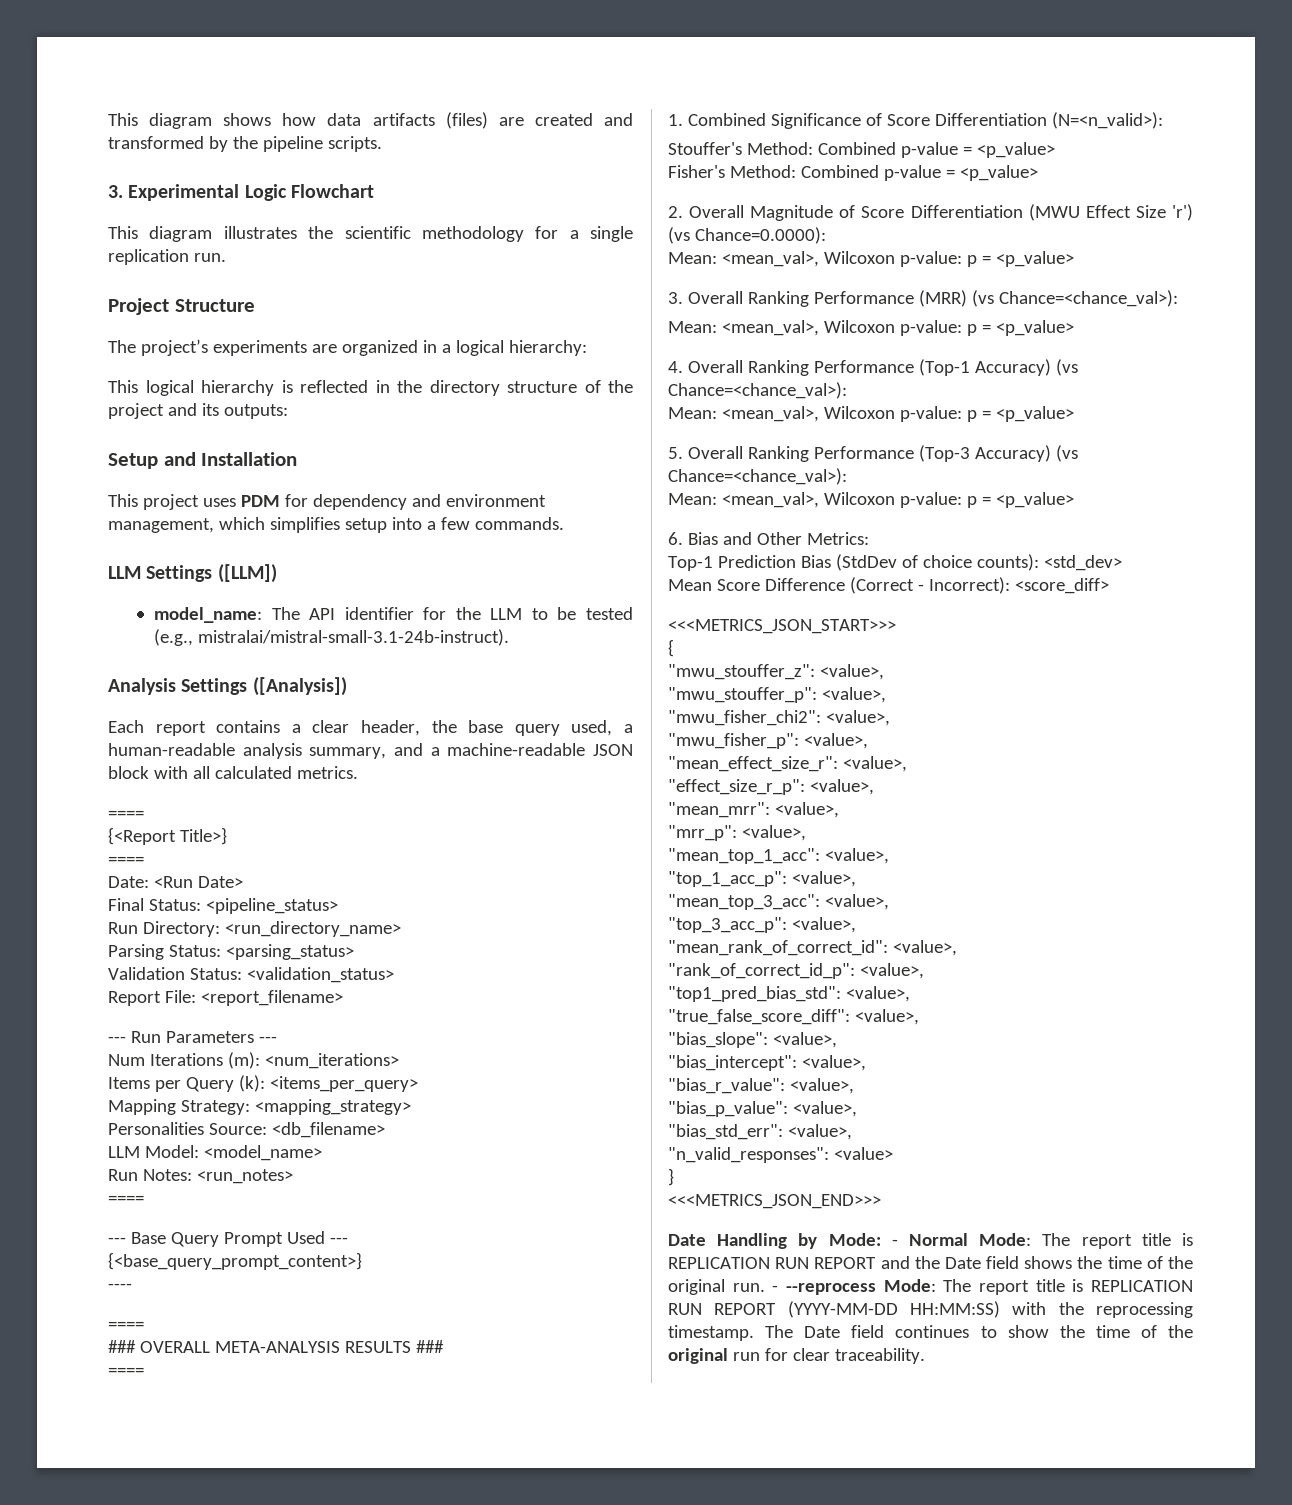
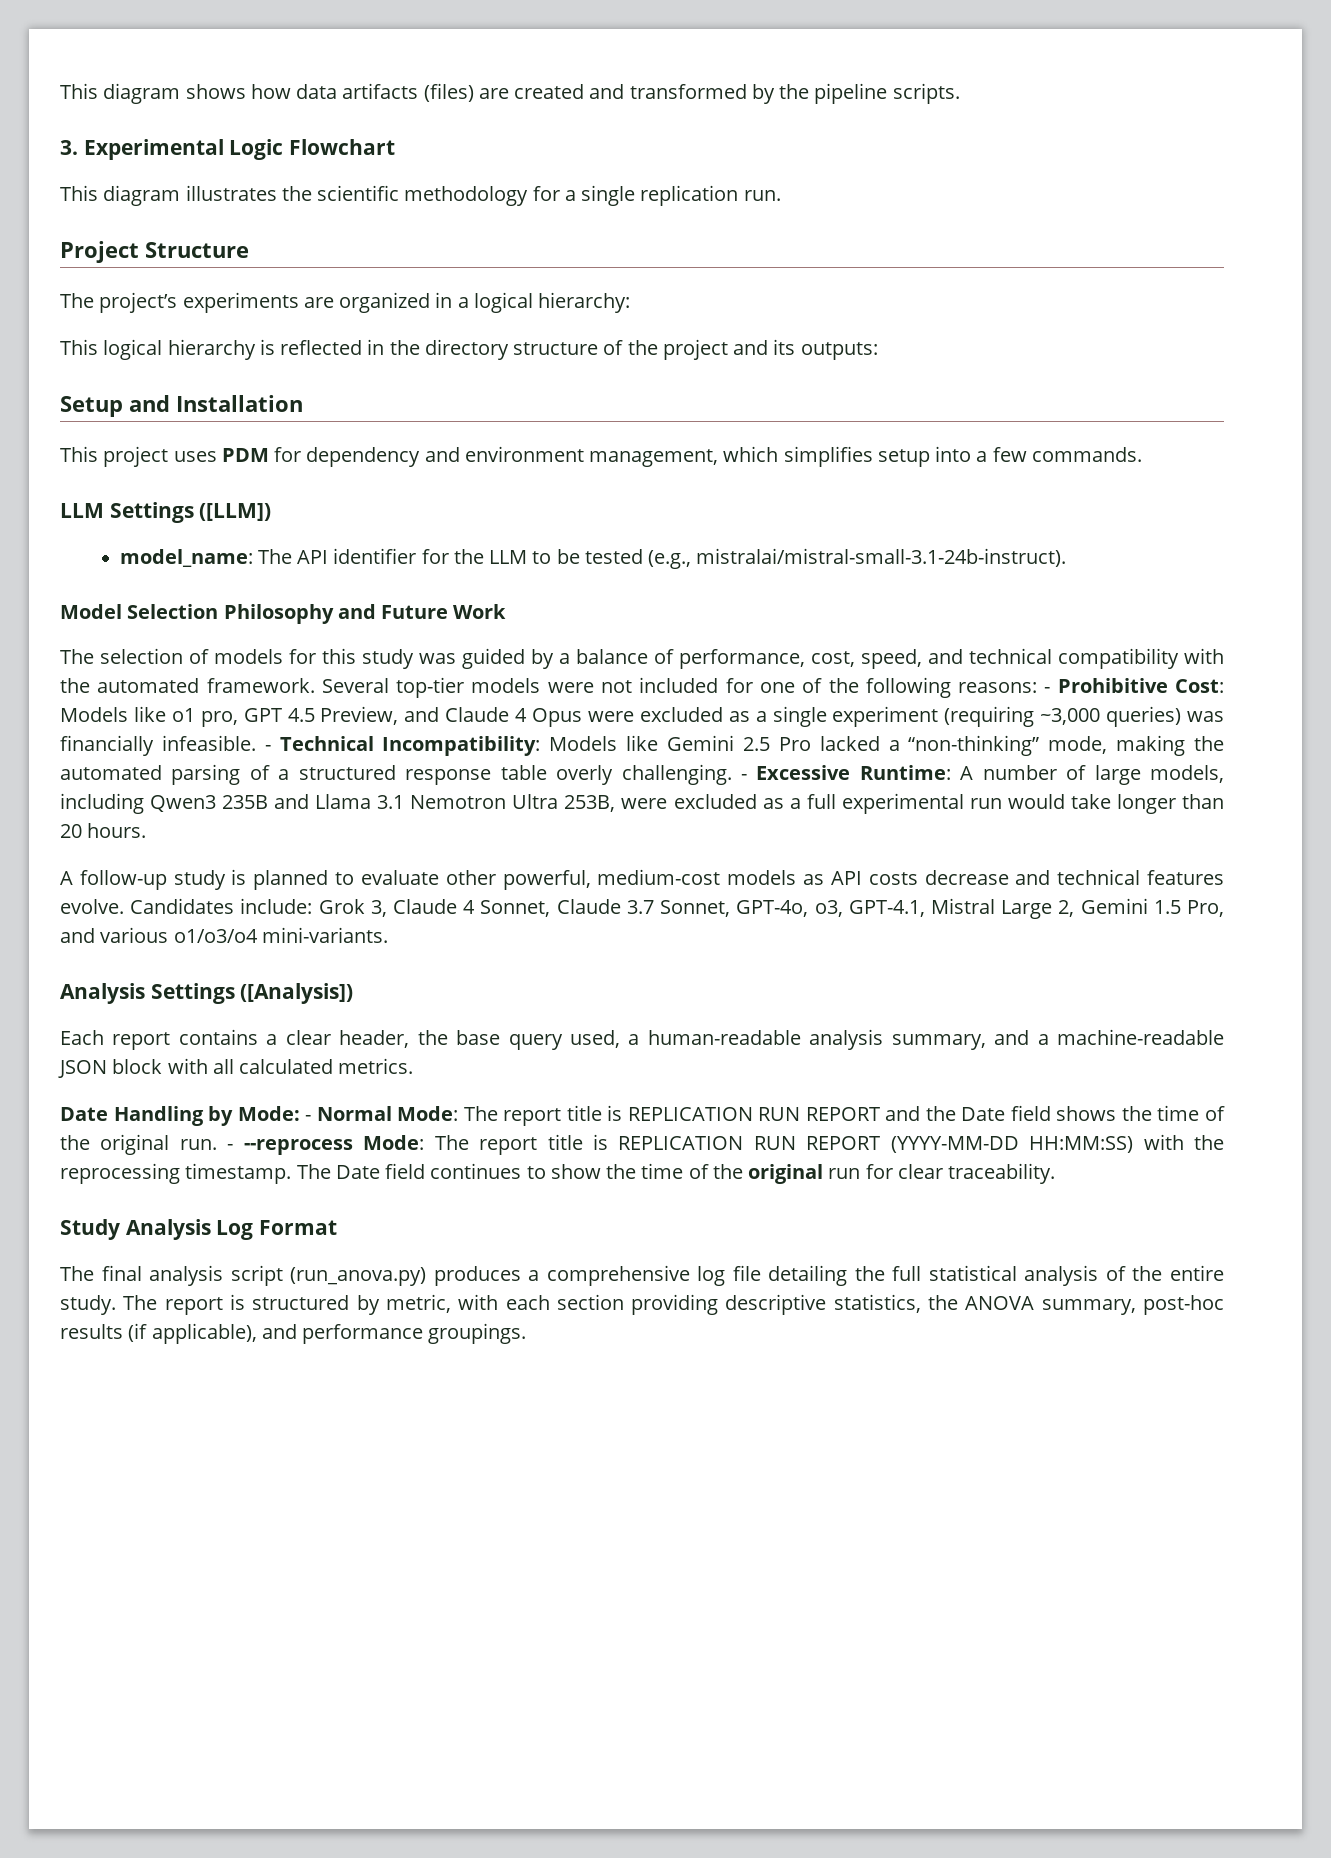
+ Model Selection Philosophy and Future Work
+ The selection of models for this study was guided by a balance of performance, cost, speed, and technical compatibility with the automated framework. Several top-tier models were not included for one of the following reasons: - Prohibitive Cost: Models like o1 pro, GPT 4.5 Preview, and Claude 4 Opus were excluded as a single experiment (requiring ~3,000 queries) was financially infeasible. - Technical Incompatibility: Models like Gemini 2.5 Pro lacked a “non-thinking” mode, making the automated parsing of a structured response table overly challenging. - Excessive Runtime: A number of large models, including Qwen3 235B and Llama 3.1 Nemotron Ultra 253B, were excluded as a full experimental run would take longer than 20 hours.
+ A follow-up study is planned to evaluate other powerful, medium-cost models as API costs decrease and technical features evolve. Candidates include: Grok 3, Claude 4 Sonnet, Claude 3.7 Sonnet, GPT-4o, o3, GPT-4.1, Mistral Large 2, Gemini 1.5 Pro, and various o1/o3/o4 mini-variants.
  Each report contains a clear header, the base query used, a human-readable analysis summary, and a machine-readable JSON block with all calculated metrics.
- ====
- {<Report Title>}
- ====
- Date: <Run Date>
- Final Status: <pipeline_status>
- Run Directory: <run_directory_name>
- Parsing Status: <parsing_status>
- Validation Status: <validation_status>
- Report File: <report_filename>
- --- Run Parameters ---
- Num Iterations (m): <num_iterations>
- Items per Query (k): <items_per_query>
- Mapping Strategy: <mapping_strategy>
- Personalities Source: <db_filename>
- LLM Model: <model_name>
- Run Notes: <run_notes>
- ====
- --- Base Query Prompt Used ---
- {<base_query_prompt_content>}
- ----
- ====
- ### OVERALL META-ANALYSIS RESULTS ###
- ====
- 1. Combined Significance of Score Differentiation (N=<n_valid>):
- Stouffer's Method: Combined p-value = <p_value>
- Fisher's Method: Combined p-value = <p_value>
- 2. Overall Magnitude of Score Differentiation (MWU Effect Size 'r') (vs Chance=0.0000):
- Mean: <mean_val>, Wilcoxon p-value: p = <p_value>
- 3. Overall Ranking Performance (MRR) (vs Chance=<chance_val>):
- Mean: <mean_val>, Wilcoxon p-value: p = <p_value>
- 4. Overall Ranking Performance (Top-1 Accuracy) (vs Chance=<chance_val>):
- Mean: <mean_val>, Wilcoxon p-value: p = <p_value>
- 5. Overall Ranking Performance (Top-3 Accuracy) (vs Chance=<chance_val>):
- Mean: <mean_val>, Wilcoxon p-value: p = <p_value>
- 6. Bias and Other Metrics:
- Top-1 Prediction Bias (StdDev of choice counts): <std_dev>
- Mean Score Difference (Correct - Incorrect): <score_diff>
- <<<METRICS_JSON_START>>>
- {
- "mwu_stouffer_z": <value>,
- "mwu_stouffer_p": <value>,
- "mwu_fisher_chi2": <value>,
- "mwu_fisher_p": <value>,
- "mean_effect_size_r": <value>,
- "effect_size_r_p": <value>,
- "mean_mrr": <value>,
- "mrr_p": <value>,
- "mean_top_1_acc": <value>,
- "top_1_acc_p": <value>,
- "mean_top_3_acc": <value>,
- "top_3_acc_p": <value>,
- "mean_rank_of_correct_id": <value>,
- "rank_of_correct_id_p": <value>,
- "top1_pred_bias_std": <value>,
- "true_false_score_diff": <value>,
- "bias_slope": <value>,
- "bias_intercept": <value>,
- "bias_r_value": <value>,
- "bias_p_value": <value>,
- "bias_std_err": <value>,
- "n_valid_responses": <value>
- }
- <<<METRICS_JSON_END>>>
+ Study Analysis Log Format
+ The final analysis script (run_anova.py) produces a comprehensive log file detailing the full statistical analysis of the entire study. The report is structured by metric, with each section providing descriptive statistics, the ANOVA summary, post-hoc results (if applicable), and performance groupings.

